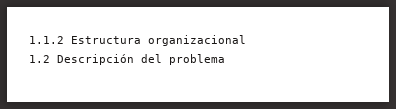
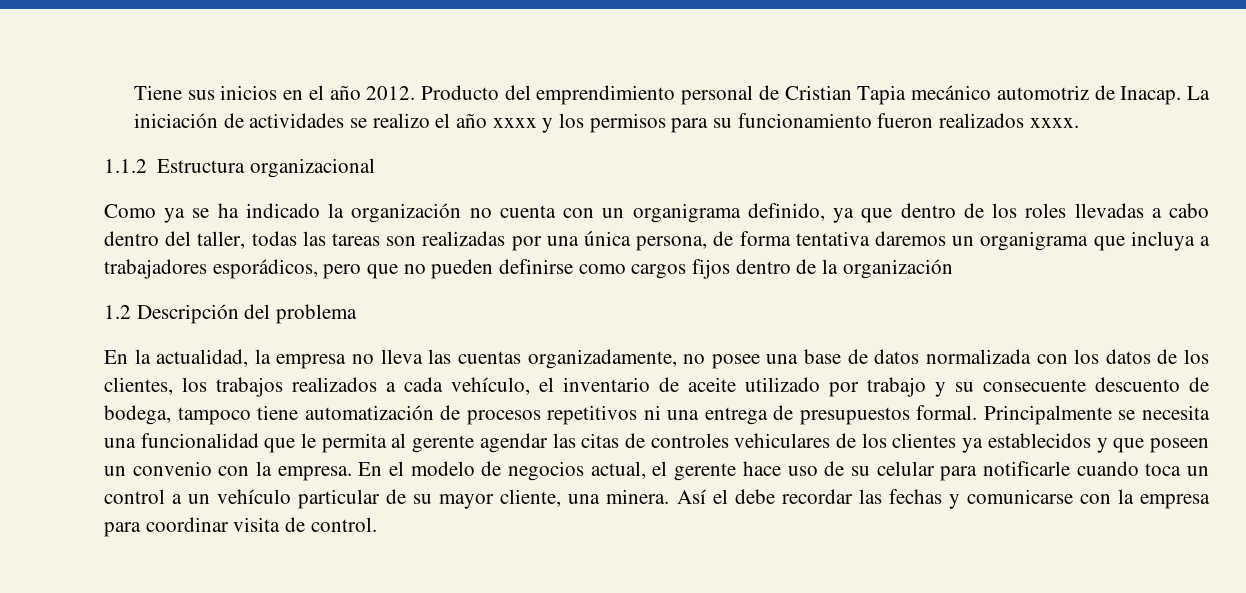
+ Tiene sus inicios en el año 2012. Producto del emprendimiento personal de Cristian Tapia mecánico automotriz de Inacap. La iniciación de actividades se realizo el año xxxx y los permisos para su funcionamiento fueron realizados xxxx.
  1.1.2 Estructura organizacional
+ Como ya se ha indicado la organización no cuenta con un organigrama definido, ya que dentro de los roles llevadas a cabo dentro del taller, todas las tareas son realizadas por una única persona, de forma tentativa daremos un organigrama que incluya a trabajadores esporádicos, pero que no pueden definirse como cargos fijos dentro de la organización
  1.2 Descripción del problema
+ En la actualidad, la empresa no lleva las cuentas organizadamente, no posee una base de datos normalizada con los datos de los clientes, los trabajos realizados a cada vehículo, el inventario de aceite utilizado por trabajo y su consecuente descuento de bodega, tampoco tiene automatización de procesos repetitivos ni una entrega de presupuestos formal. Principalmente se necesita una funcionalidad que le permita al gerente agendar las citas de controles vehiculares de los clientes ya establecidos y que poseen un convenio con la empresa. En el modelo de negocios actual, el gerente hace uso de su celular para notificarle cuando toca un control a un vehículo particular de su mayor cliente, una minera. Así el debe recordar las fechas y comunicarse con la empresa para coordinar visita de control.

